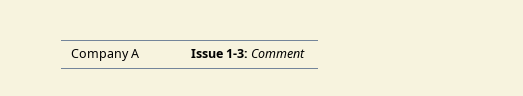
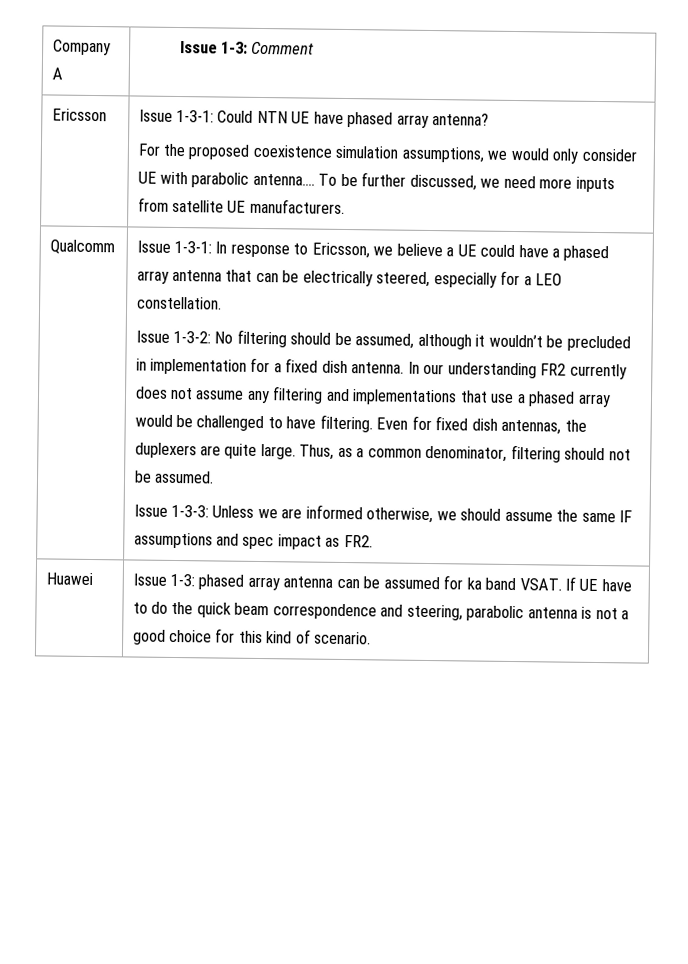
+ Ericsson | Issue 1-3-1: Could NTN UE have phased array antenna?
+ For the proposed coexistence simulation assumptions, we would only consider UE with parabolic antenna…. To be further discussed, we need more inputs from satellite UE manufacturers.
+ Qualcomm | Issue 1-3-1: In response to Ericsson, we believe a UE could have a phased array antenna that can be electrically steered, especially for a LEO constellation.
+ Issue 1-3-2: No filtering should be assumed, although it wouldn’t be precluded in implementation for a fixed dish antenna. In our understanding FR2 currently does not assume any filtering and implementations that use a phased array would be challenged to have filtering. Even for fixed dish antennas, the duplexers are quite large. Thus, as a common denominator, filtering should not be assumed.
+ Issue 1-3-3: Unless we are informed otherwise, we should assume the same IF assumptions and spec impact as FR2.
+ Huawei | Issue 1-3: phased array antenna can be assumed for ka band VSAT. If UE have to do the quick beam correspondence and steering, parabolic antenna is not a good choice for this kind of scenario.

